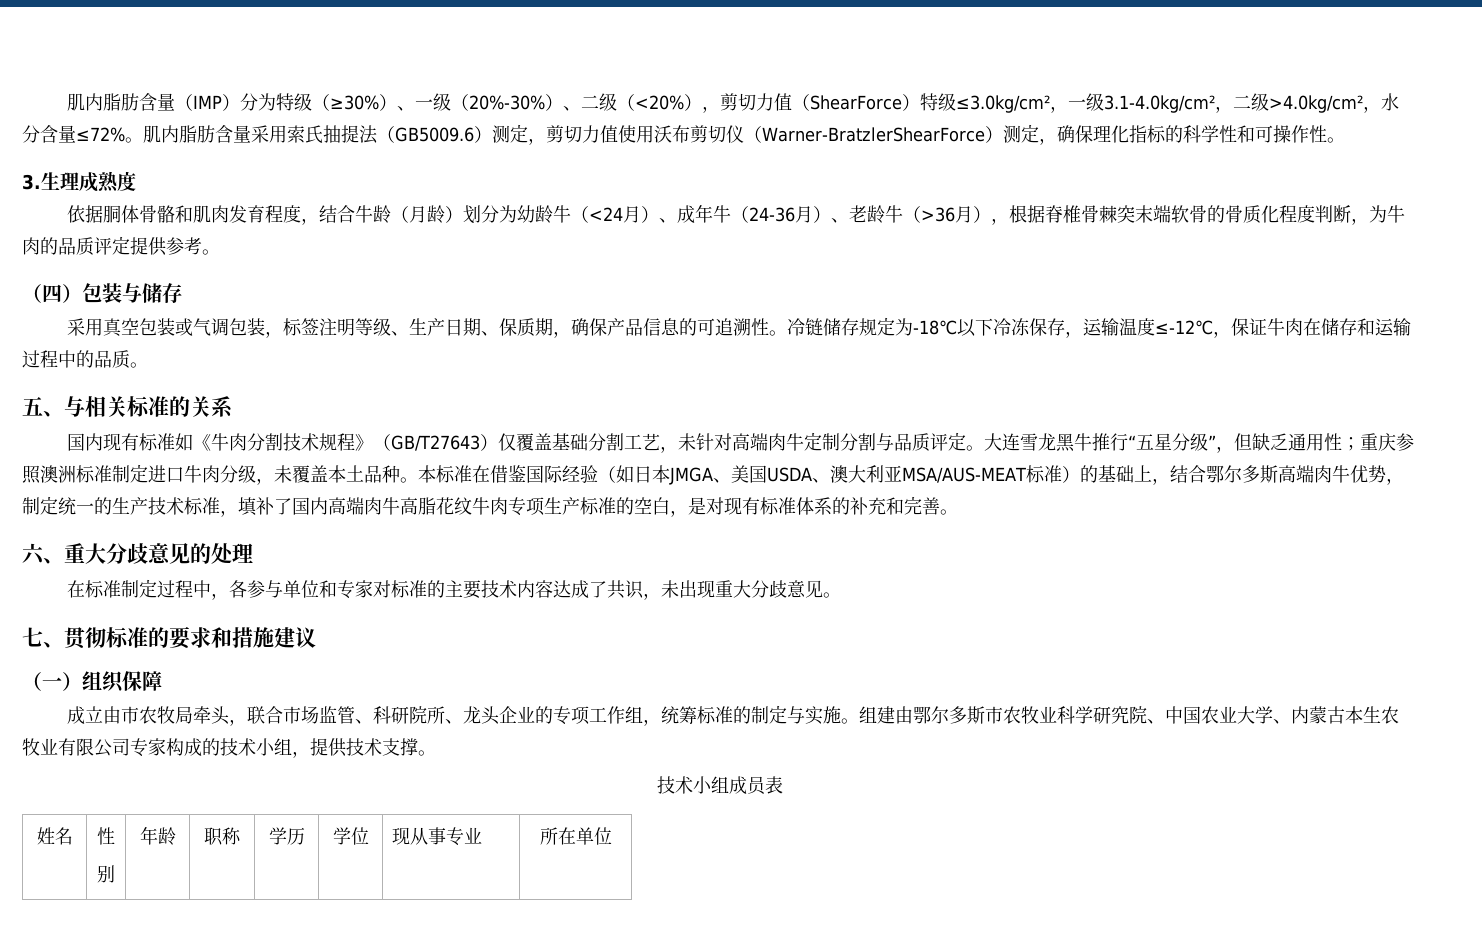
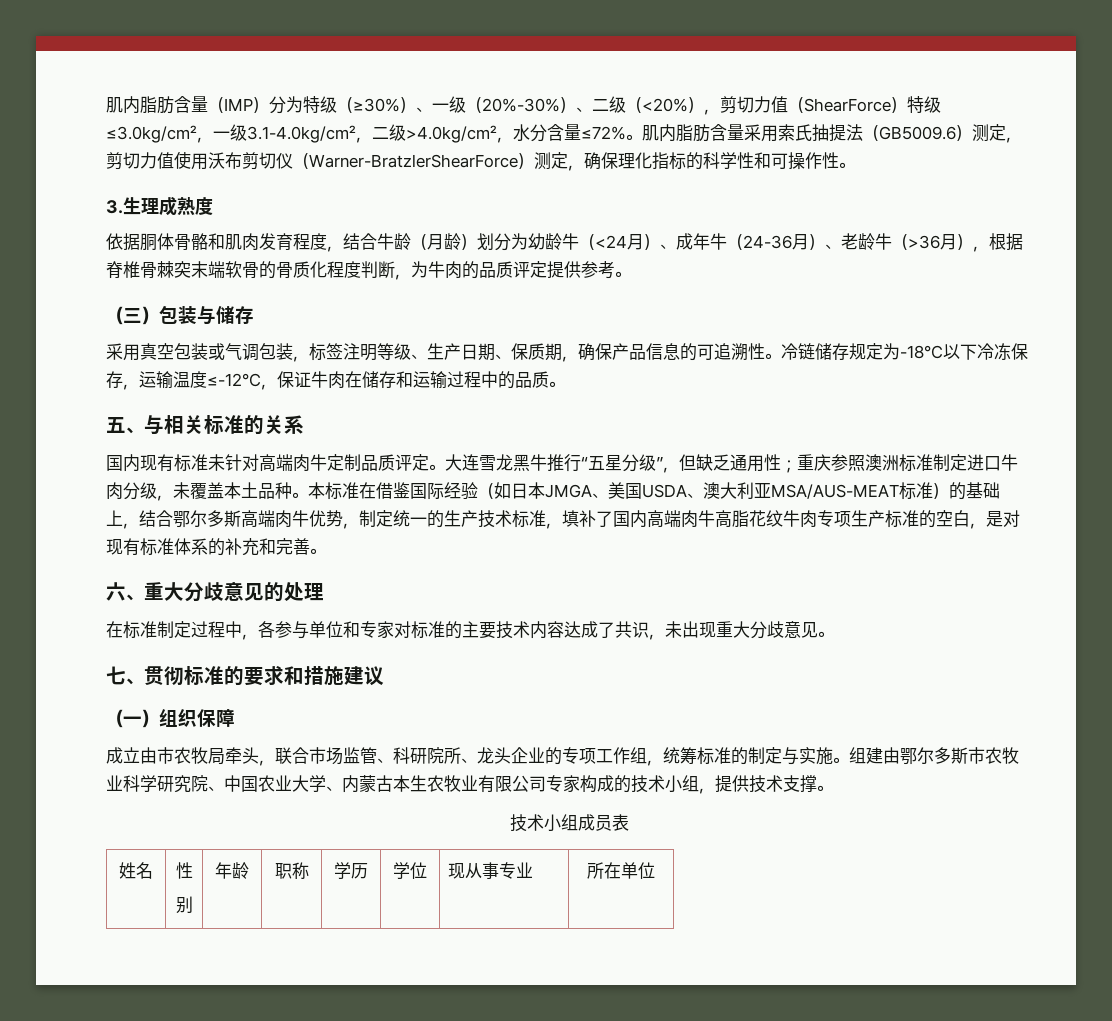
- （四）包装与储存
+ （三）包装与储存
- 国内现有标准如《牛肉分割技术规程》（GB/T27643）仅覆盖基础分割工艺，未针对高端肉牛定制分割与品质评定。
+ 国内现有标准未针对高端肉牛定制品质评定。

